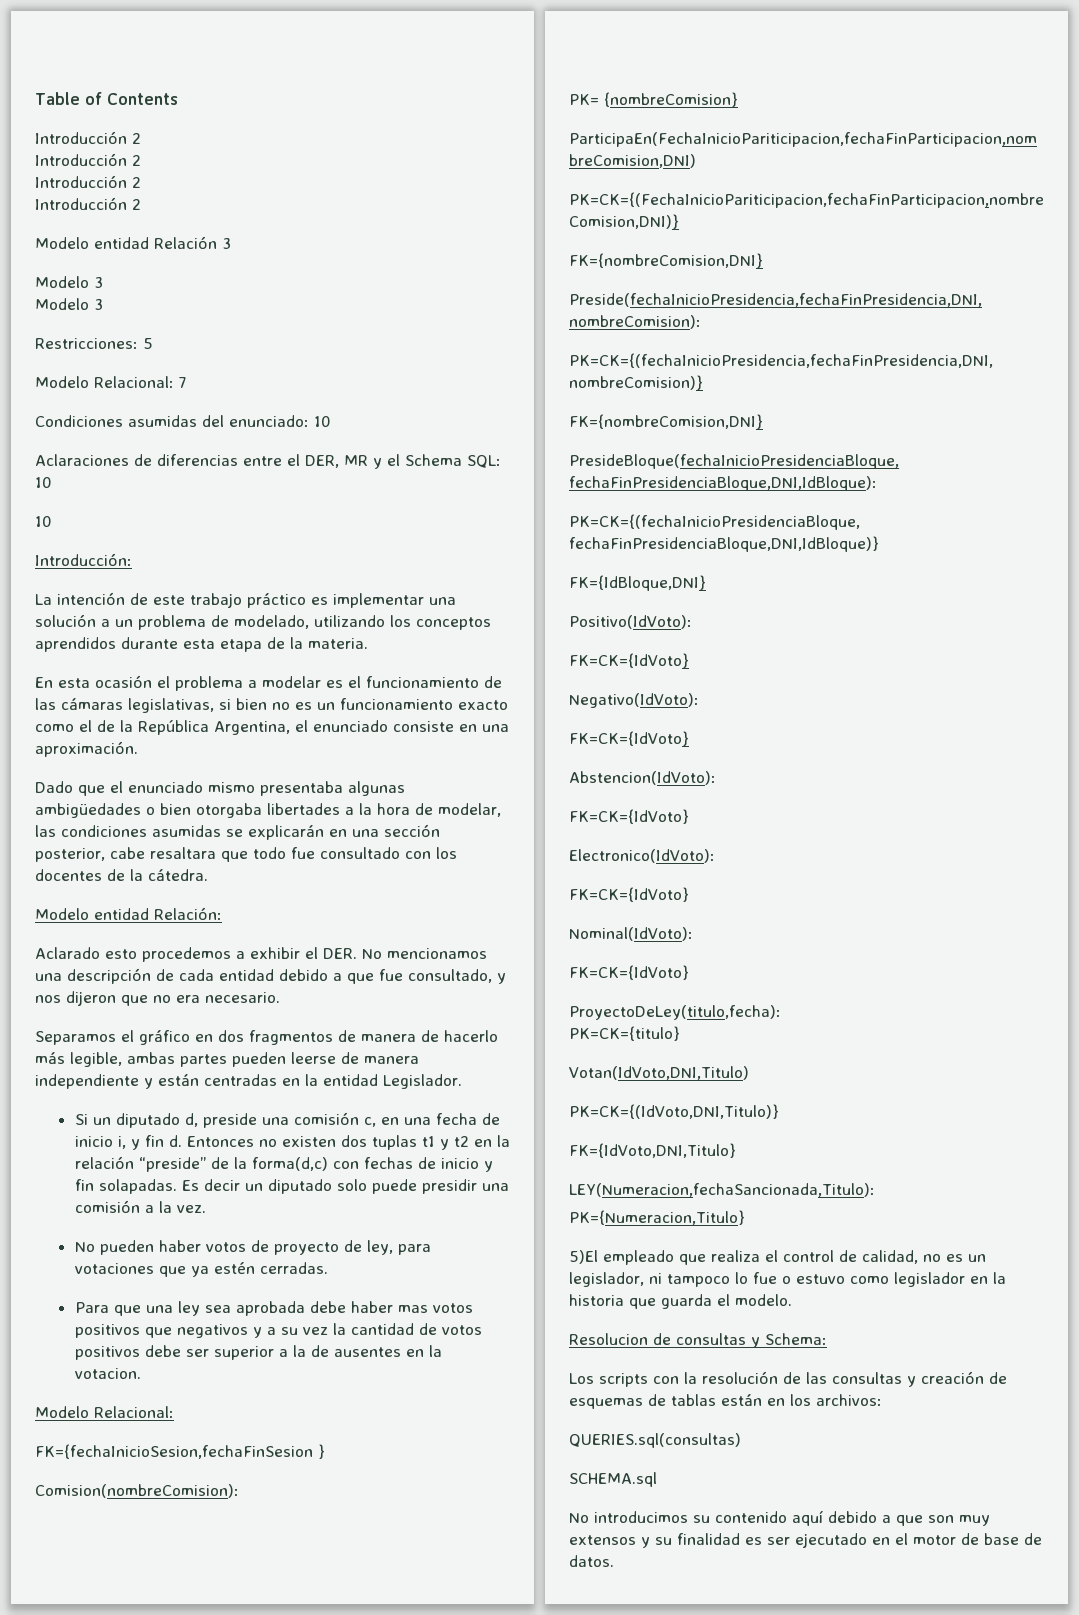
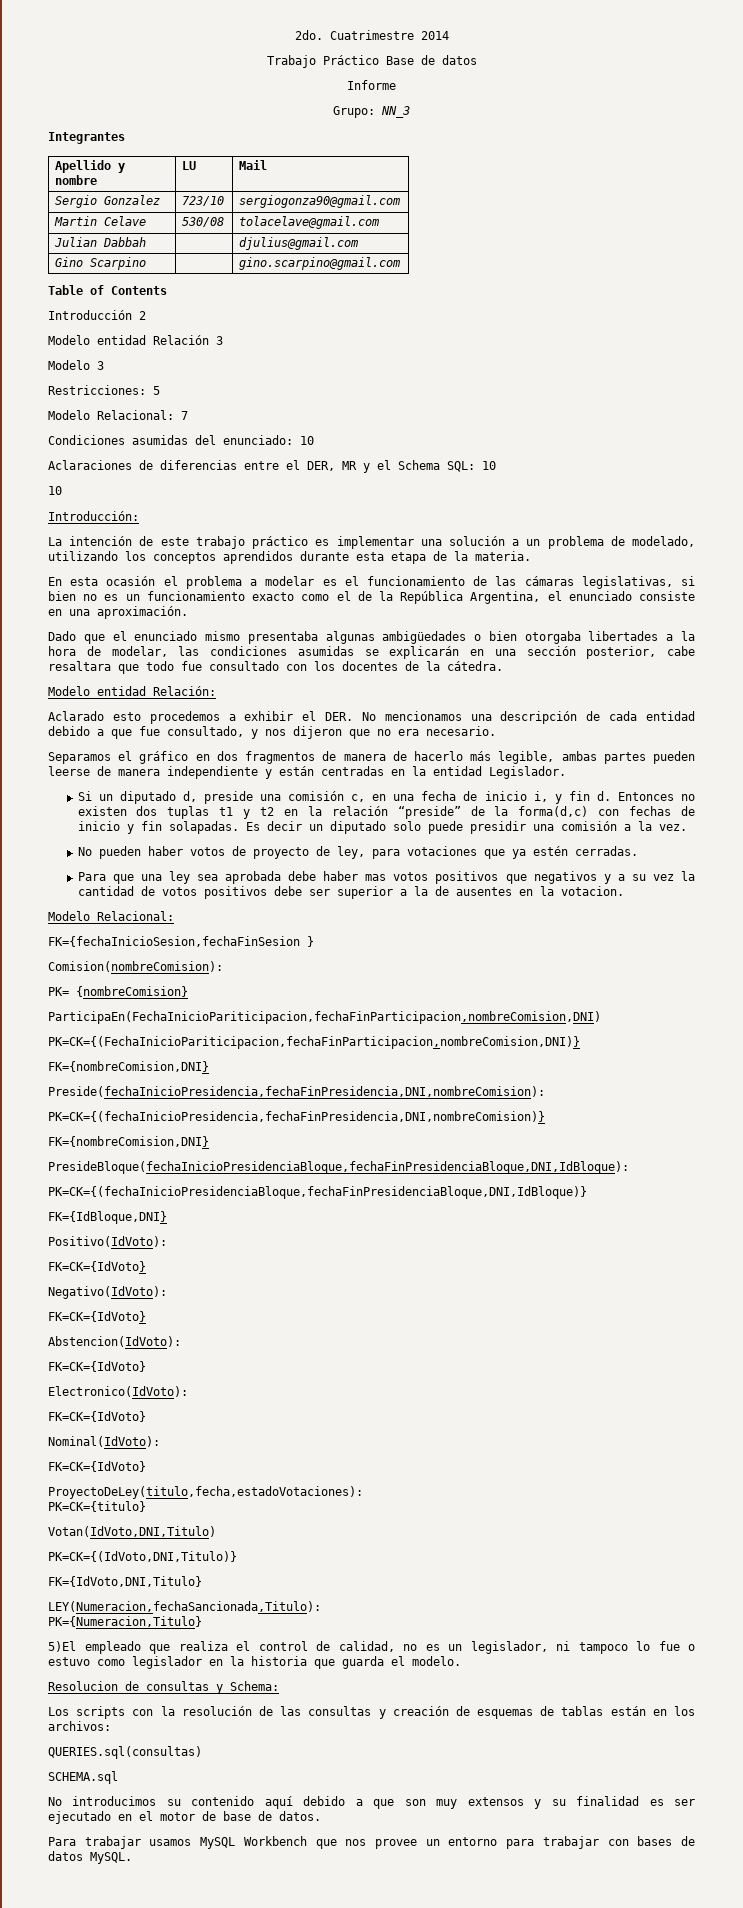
+ 2do. Cuatrimestre 2014
+ Trabajo Práctico Base de datos
+ Informe
+ Grupo: NN_3
+ Integrantes
+ Apellido y nombre | LU | Mail
+ Sergio Gonzalez | 723/10 | sergiogonza90@gmail.com
+ Martin Celave | 530/08 | tolacelave@gmail.com
+ Julian Dabbah | | djulius@gmail.com
+ Gino Scarpino | | gino.scarpino@gmail.com
  Table of Contents
- Introducción 2
- Introducción 2
- Introducción 2
  Modelo entidad Relación 3
- Modelo 3
- ProyectoDeLey(titulo,fecha):
+ ProyectoDeLey(titulo,fecha,estadoVotaciones):
+ Para trabajar usamos MySQL Workbench que nos provee un entorno para trabajar con bases de datos MySQL.

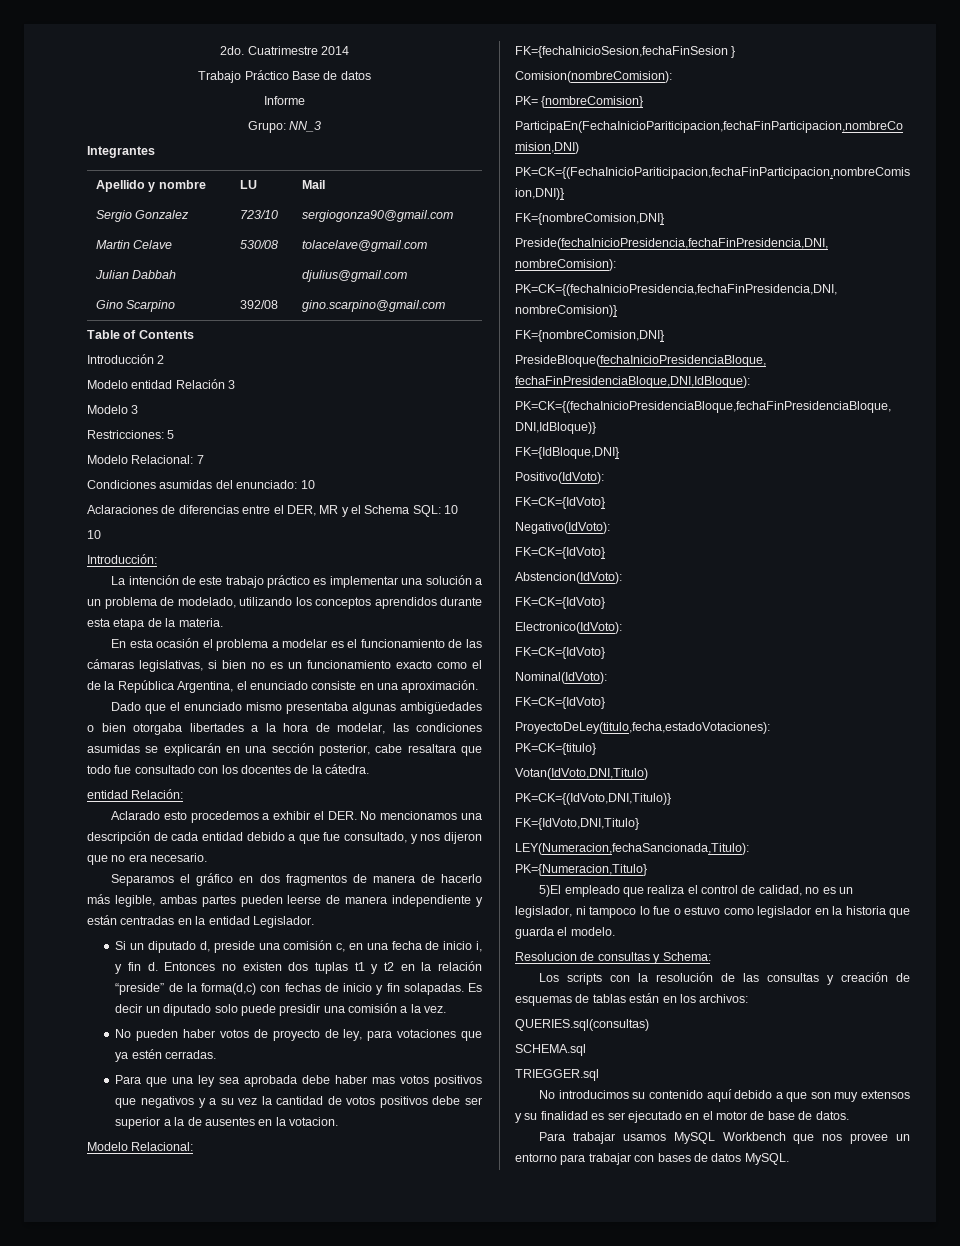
- Gino Scarpino | | gino.scarpino@gmail.com
+ Gino Scarpino | 392/08 | gino.scarpino@gmail.com
- Modelo entidad Relación:
+ entidad Relación:
+ TRIEGGER.sql

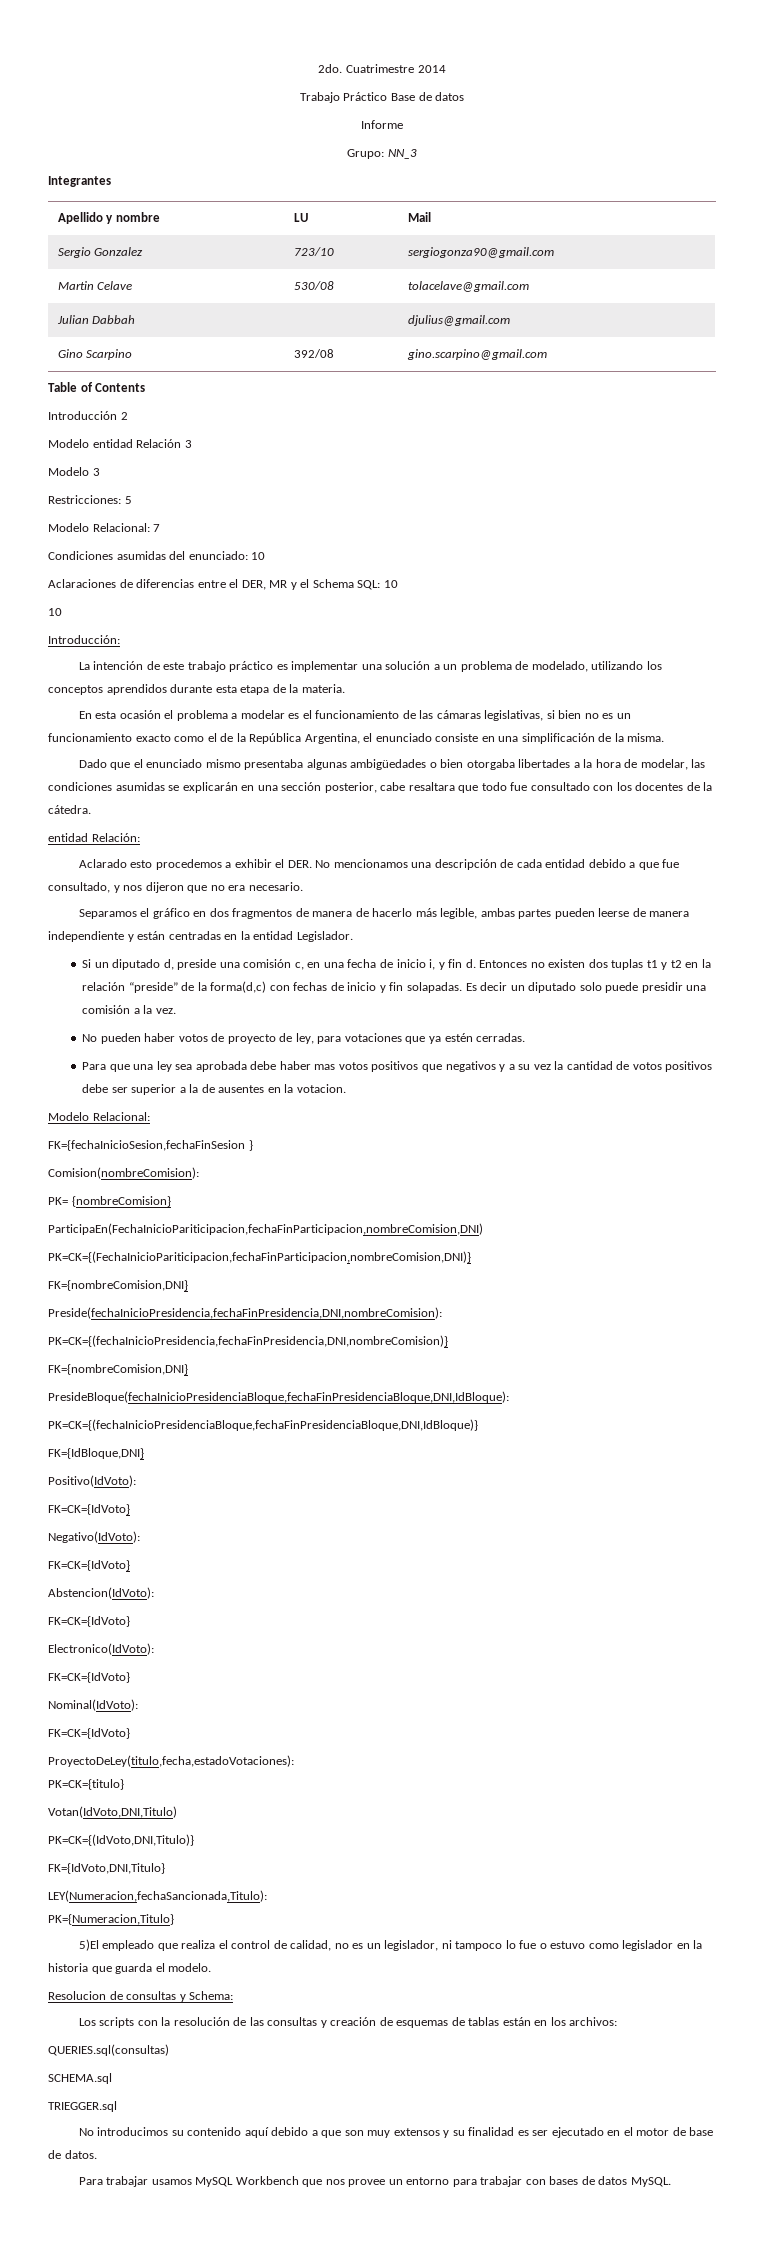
- En esta ocasión el problema a modelar es el funcionamiento de las cámaras legislativas, si bien no es un funcionamiento exacto como el de la República Argentina, el enunciado consiste en una aproximación.
+ En esta ocasión el problema a modelar es el funcionamiento de las cámaras legislativas, si bien no es un funcionamiento exacto como el de la República Argentina, el enunciado consiste en una simplificación de la misma.

